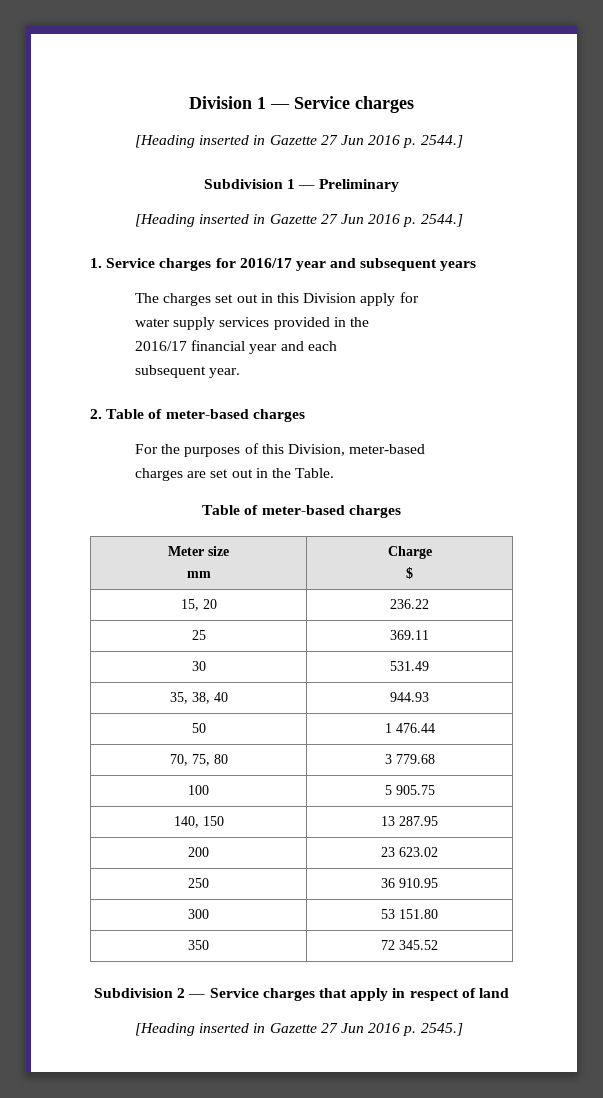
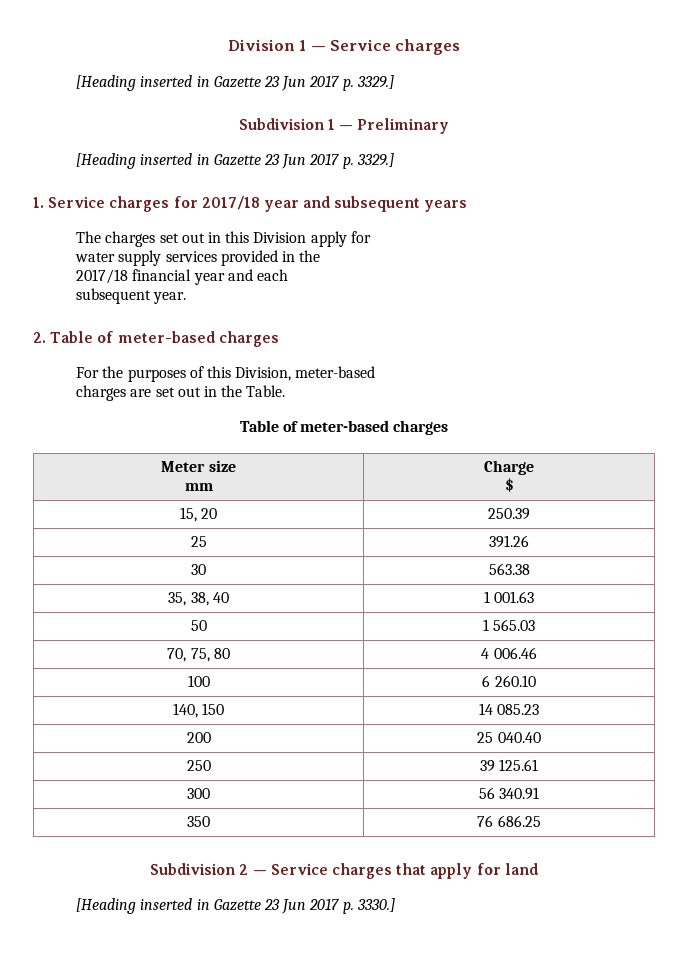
  Division 1 — Service charges
- [Heading inserted in Gazette 27 Jun 2016 p. 2544.]
+ [Heading inserted in Gazette 23 Jun 2017 p. 3329.]
  Subdivision 1 — Preliminary
- [Heading inserted in Gazette 27 Jun 2016 p. 2544.]
+ [Heading inserted in Gazette 23 Jun 2017 p. 3329.]
- 1. Service charges for 2016/17 year and subsequent years
+ 1. Service charges for 2017/18 year and subsequent years
- 2016/17 financial year and each
+ 2017/18 financial year and each
- 15, 20 | 236.22
+ 15, 20 | 250.39
- 25 | 369.11
+ 25 | 391.26
- 30 | 531.49
+ 30 | 563.38
- 35, 38, 40 | 944.93
+ 35, 38, 40 | 1 001.63
- 50 | 1 476.44
+ 50 | 1 565.03
- 70, 75, 80 | 3 779.68
+ 70, 75, 80 | 4 006.46
- 100 | 5 905.75
+ 100 | 6 260.10
- 140, 150 | 13 287.95
+ 140, 150 | 14 085.23
- 200 | 23 623.02
+ 200 | 25 040.40
- 250 | 36 910.95
+ 250 | 39 125.61
- 300 | 53 151.80
+ 300 | 56 340.91
- 350 | 72 345.52
+ 350 | 76 686.25
- Subdivision 2 — Service charges that apply in respect of land
+ Subdivision 2 — Service charges that apply for land
- [Heading inserted in Gazette 27 Jun 2016 p. 2545.]
+ [Heading inserted in Gazette 23 Jun 2017 p. 3330.]

